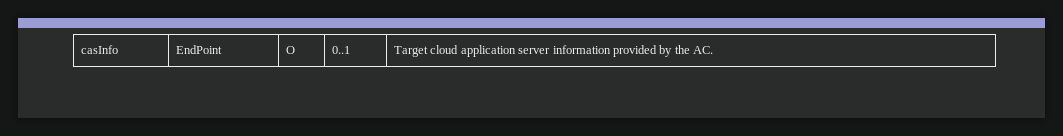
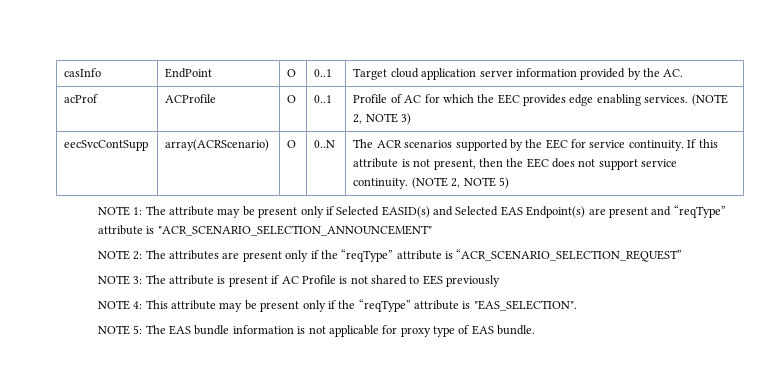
+ acProf | ACProfile | O | 0..1 | Profile of AC for which the EEC provides edge enabling services. (NOTE 2, NOTE 3)
+ eecSvcContSupp | array(ACRScenario) | O | 0..N | The ACR scenarios supported by the EEC for service continuity. If this attribute is not present, then the EEC does not support service continuity. (NOTE 2, NOTE 5)
+ NOTE 1: The attribute may be present only if Selected EASID(s) and Selected EAS Endpoint(s) are present and “reqType” attribute is "ACR_SCENARIO_SELECTION_ANNOUNCEMENT"
+ NOTE 2: The attributes are present only if the “reqType” attribute is “ACR_SCENARIO_SELECTION_REQUEST”
+ NOTE 3: The attribute is present if AC Profile is not shared to EES previously
+ NOTE 4: This attribute may be present only if the “reqType” attribute is "EAS_SELECTION".
+ NOTE 5: The EAS bundle information is not applicable for proxy type of EAS bundle.

